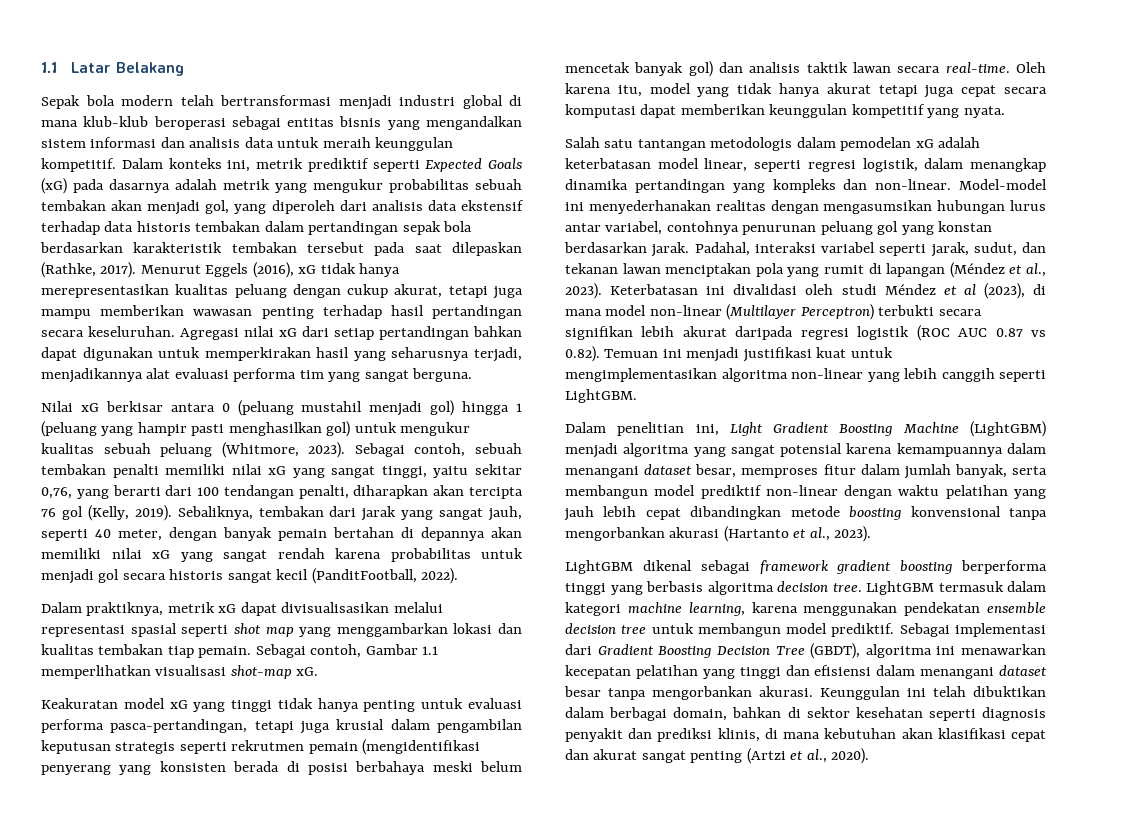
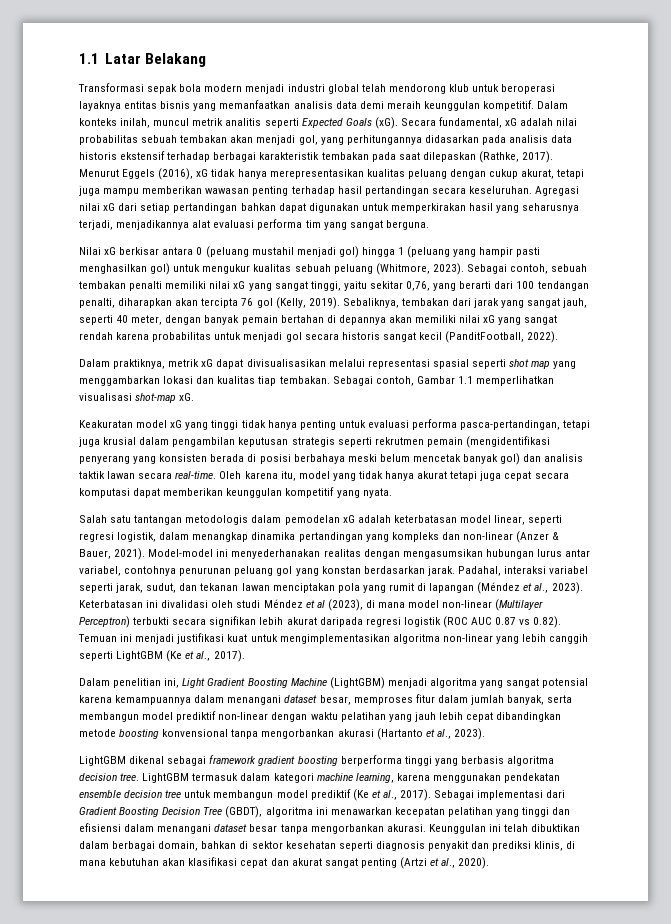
- Sepak bola modern telah bertransformasi menjadi industri global di mana klub-klub beroperasi sebagai entitas bisnis yang mengandalkan sistem informasi dan analisis data untuk meraih keunggulan kompetitif.
+ Transformasi sepak bola modern menjadi industri global telah mendorong klub untuk beroperasi layaknya entitas bisnis yang memanfaatkan analisis data demi meraih keunggulan kompetitif.
- Dalam konteks ini, metrik prediktif seperti Expected Goals (xG) pada dasarnya adalah metrik yang mengukur probabilitas sebuah tembakan akan menjadi gol, yang diperoleh dari analisis data ekstensif terhadap data historis tembakan dalam pertandingan sepak bola berdasarkan karakteristik tembakan tersebut pada saat dilepaskan (Rathke, 2017).
+ Dalam konteks inilah, muncul metrik analitis seperti Expected Goals (xG). Secara fundamental, xG adalah nilai probabilitas sebuah tembakan akan menjadi gol, yang perhitungannya didasarkan pada analisis data historis ekstensif terhadap berbagai karakteristik tembakan pada saat dilepaskan (Rathke, 2017).
- Dalam praktiknya, metrik xG dapat divisualisasikan melalui representasi spasial seperti shot map yang menggambarkan lokasi dan kualitas tembakan tiap pemain.
+ Dalam praktiknya, metrik xG dapat divisualisasikan melalui representasi spasial seperti shot map yang menggambarkan lokasi dan kualitas tiap tembakan.
- Salah satu tantangan metodologis dalam pemodelan xG adalah keterbatasan model linear, seperti regresi logistik, dalam menangkap dinamika pertandingan yang kompleks dan non-linear.
+ Salah satu tantangan metodologis dalam pemodelan xG adalah keterbatasan model linear, seperti regresi logistik, dalam menangkap dinamika pertandingan yang kompleks dan non-linear (Anzer & Bauer, 2021).
- Keterbatasan ini divalidasi oleh studi Méndez et al (2023), di mana model non-linear (Multilayer Perceptron) terbukti secara signifikan lebih akurat daripada regresi logistik (ROC AUC 0.87 vs 0.82). Temuan ini menjadi justifikasi kuat untuk mengimplementasikan algoritma non-linear yang lebih canggih seperti LightGBM.
+ Keterbatasan ini divalidasi oleh studi Méndez et al (2023), di mana model non-linear (Multilayer Perceptron) terbukti secara signifikan lebih akurat daripada regresi logistik (ROC AUC 0.87 vs 0.82). Temuan ini menjadi justifikasi kuat untuk mengimplementasikan algoritma non-linear yang lebih canggih seperti LightGBM (Ke et al., 2017).
- LightGBM termasuk dalam kategori machine learning, karena menggunakan pendekatan ensemble decision tree untuk membangun model prediktif.
+ LightGBM termasuk dalam kategori machine learning, karena menggunakan pendekatan ensemble decision tree untuk membangun model prediktif (Ke et al., 2017).

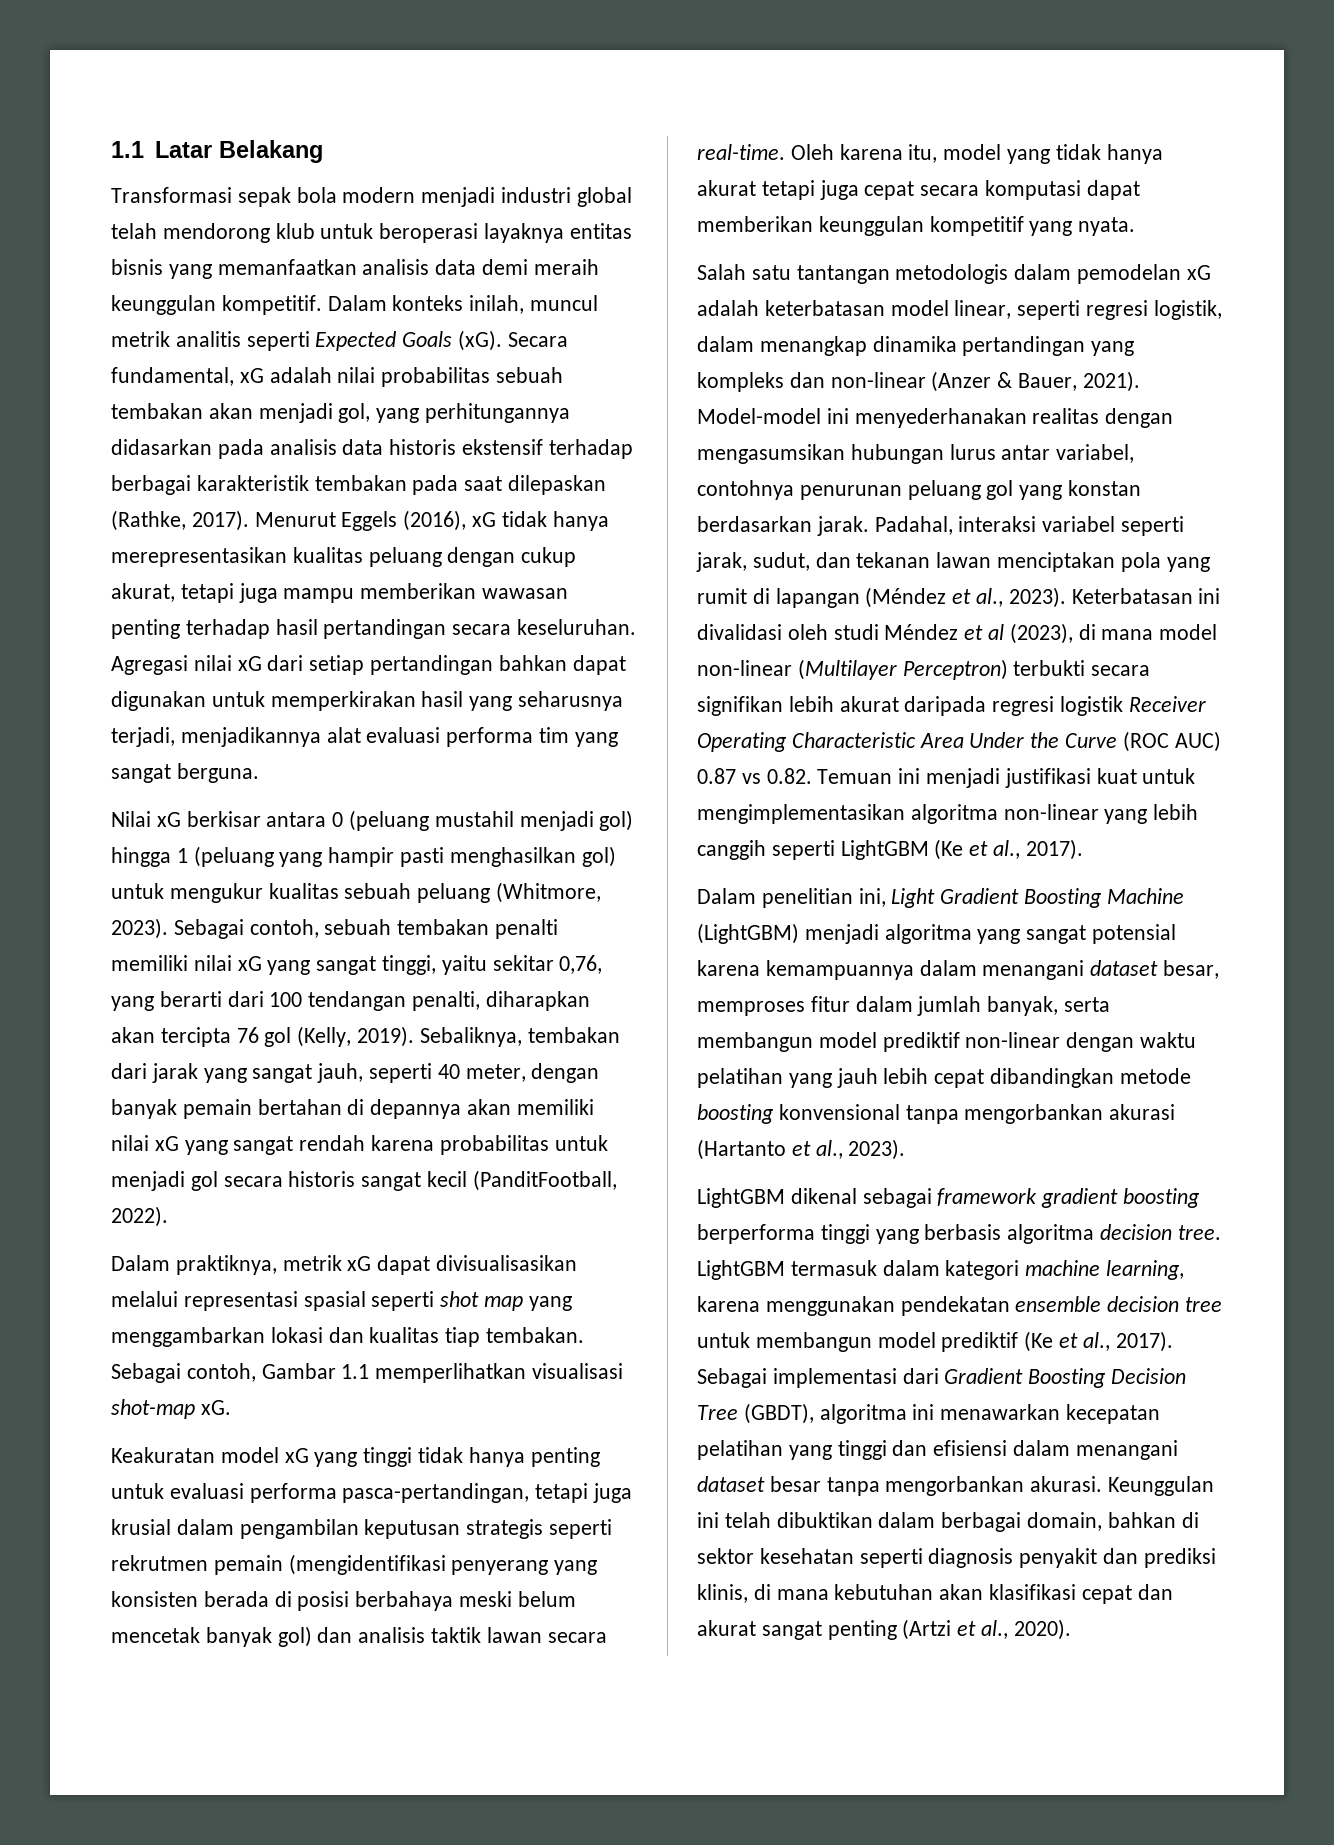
- Keterbatasan ini divalidasi oleh studi Méndez et al (2023), di mana model non-linear (Multilayer Perceptron) terbukti secara signifikan lebih akurat daripada regresi logistik (ROC AUC 0.87 vs 0.82). Temuan ini menjadi justifikasi kuat untuk mengimplementasikan algoritma non-linear yang lebih canggih seperti LightGBM (Ke et al., 2017).
+ Keterbatasan ini divalidasi oleh studi Méndez et al (2023), di mana model non-linear (Multilayer Perceptron) terbukti secara signifikan lebih akurat daripada regresi logistik Receiver Operating Characteristic Area Under the Curve (ROC AUC) 0.87 vs 0.82. Temuan ini menjadi justifikasi kuat untuk mengimplementasikan algoritma non-linear yang lebih canggih seperti LightGBM (Ke et al., 2017).

